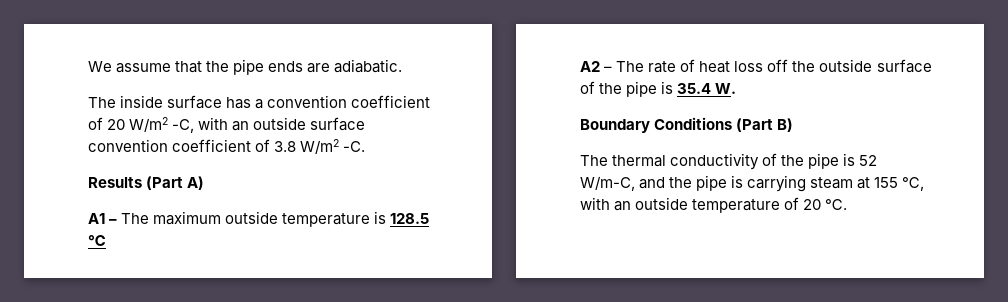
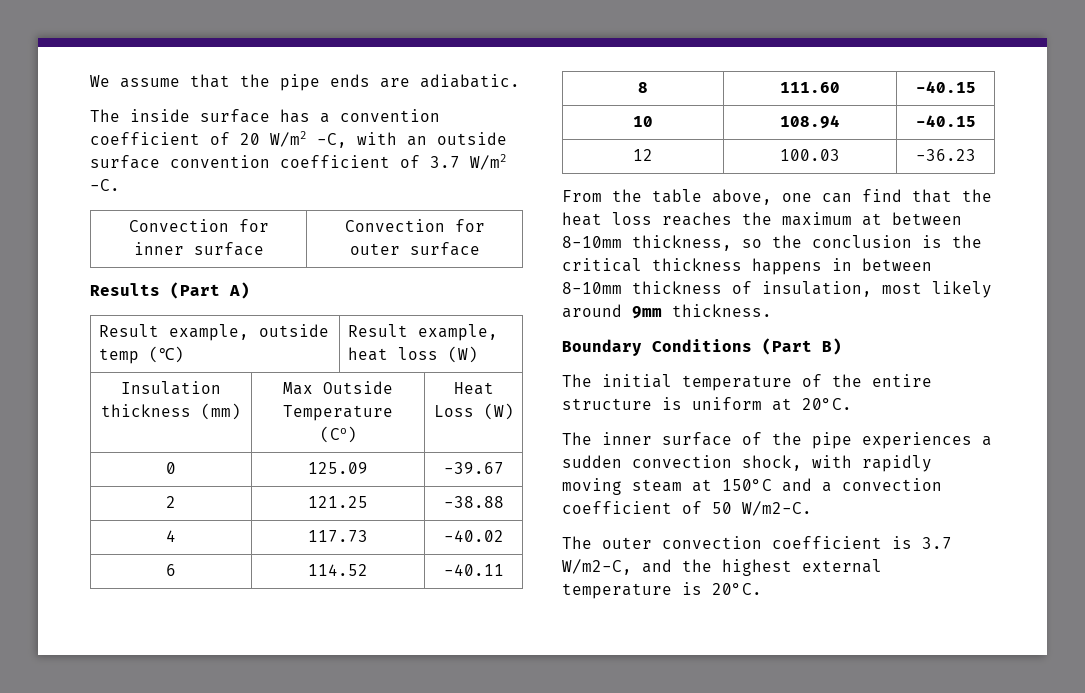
- The inside surface has a convention coefficient of 20 W/m2 -C, with an outside surface convention coefficient of 3.8 W/m2 -C.
+ The inside surface has a convention coefficient of 20 W/m2 -C, with an outside surface convention coefficient of 3.7 W/m2 -C.
+ Convection for inner surface | Convection for outer surface
  Results (Part A)
- A1 – The maximum outside temperature is 128.5 ℃
- A2 – The rate of heat loss off the outside surface of the pipe is 35.4 W.
+ Result example, outside temp (℃) | Result example, heat loss (W)
+ Insulation thickness (mm) | Max Outside Temperature (Co) | Heat Loss (W)
+ 0 | 125.09 | -39.67
+ 2 | 121.25 | -38.88
+ 4 | 117.73 | -40.02
+ 6 | 114.52 | -40.11
+ 8 | 111.60 | -40.15
+ 10 | 108.94 | -40.15
+ 12 | 100.03 | -36.23
+ From the table above, one can find that the heat loss reaches the maximum at between 8-10mm thickness, so the conclusion is the critical thickness happens in between 8-10mm thickness of insulation, most likely around 9mm thickness.
- The thermal conductivity of the pipe is 52 W/m-C, and the pipe is carrying steam at 155 ℃, with an outside temperature of 20 ℃.
+ The initial temperature of the entire structure is uniform at 20°C.
+ The inner surface of the pipe experiences a sudden convection shock, with rapidly moving steam at 150°C and a convection coefficient of 50 W/m2-C.
+ The outer convection coefficient is 3.7 W/m2-C, and the highest external temperature is 20°C.

